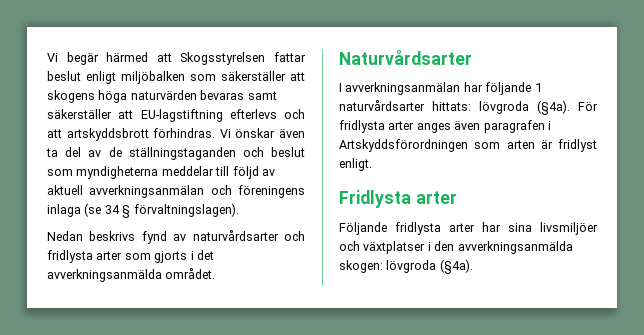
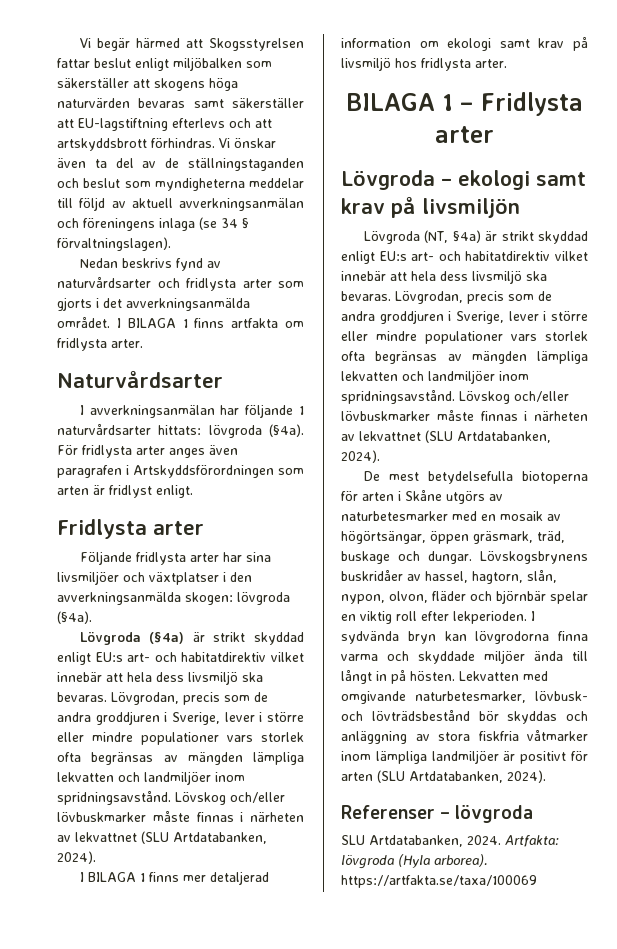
+ I BILAGA 1 finns artfakta om fridlysta arter.
+ Lövgroda (§4a) är strikt skyddad enligt EU:s art- och habitatdirektiv vilket innebär att hela dess livsmiljö ska bevaras. Lövgrodan, precis som de andra groddjuren i Sverige, lever i större eller mindre populationer vars storlek ofta begränsas av mängden lämpliga lekvatten och landmiljöer inom spridningsavstånd. Lövskog och/eller lövbuskmarker måste finnas i närheten av lekvattnet (SLU Artdatabanken, 2024).
+ I BILAGA 1 finns mer detaljerad information om ekologi samt krav på livsmiljö hos fridlysta arter.
+ BILAGA 1 – Fridlysta arter
+ Lövgroda – ekologi samt krav på livsmiljön
+ Lövgroda (NT, §4a) är strikt skyddad enligt EU:s art- och habitatdirektiv vilket innebär att hela dess livsmiljö ska bevaras. Lövgrodan, precis som de andra groddjuren i Sverige, lever i större eller mindre populationer vars storlek ofta begränsas av mängden lämpliga lekvatten och landmiljöer inom spridningsavstånd. Lövskog och/eller lövbuskmarker måste finnas i närheten av lekvattnet (SLU Artdatabanken, 2024).
+ De mest betydelsefulla biotoperna för arten i Skåne utgörs av naturbetesmarker med en mosaik av högörtsängar, öppen gräsmark, träd, buskage och dungar. Lövskogsbrynens buskridåer av hassel, hagtorn, slån, nypon, olvon, fläder och björnbär spelar en viktig roll efter lekperioden. I sydvända bryn kan lövgrodorna finna varma och skyddade miljöer ända till långt in på hösten. Lekvatten med omgivande naturbetesmarker, lövbusk- och lövträdsbestånd bör skyddas och anläggning av stora fiskfria våtmarker inom lämpliga landmiljöer är positivt för arten (SLU Artdatabanken, 2024).
+ Referenser – lövgroda
+ SLU Artdatabanken, 2024. Artfakta: lövgroda (Hyla arborea). https://artfakta.se/taxa/100069

